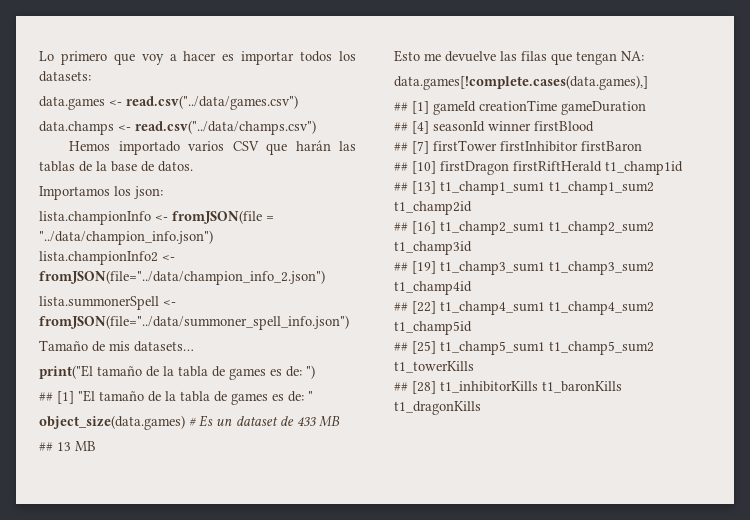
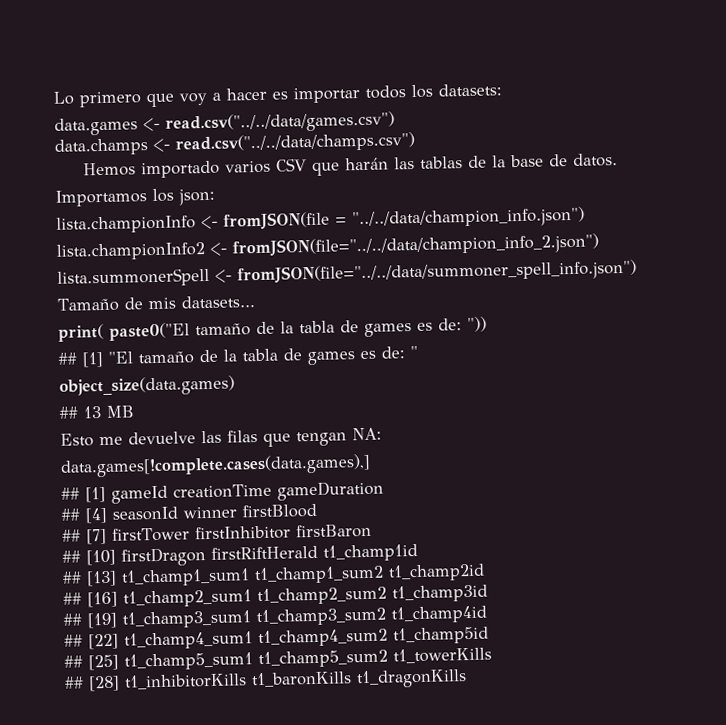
- data.games <- read.csv("../data/games.csv")
+ data.games <- read.csv("../../data/games.csv")
- data.champs <- read.csv("../data/champs.csv")
+ data.champs <- read.csv("../../data/champs.csv")
- lista.championInfo <- fromJSON(file = "../data/champion_info.json")
+ lista.championInfo <- fromJSON(file = "../../data/champion_info.json")
- lista.championInfo2 <- fromJSON(file="../data/champion_info_2.json")
+ lista.championInfo2 <- fromJSON(file="../../data/champion_info_2.json")
- lista.summonerSpell <- fromJSON(file="../data/summoner_spell_info.json")
+ lista.summonerSpell <- fromJSON(file="../../data/summoner_spell_info.json")
- print("El tamaño de la tabla de games es de: ")
+ print( paste0("El tamaño de la tabla de games es de: "))
- object_size(data.games) # Es un dataset de 433 MB
+ object_size(data.games)

